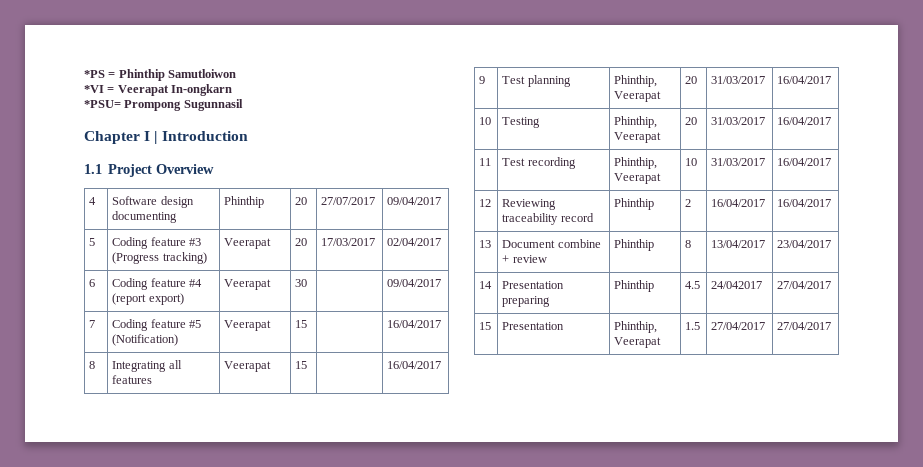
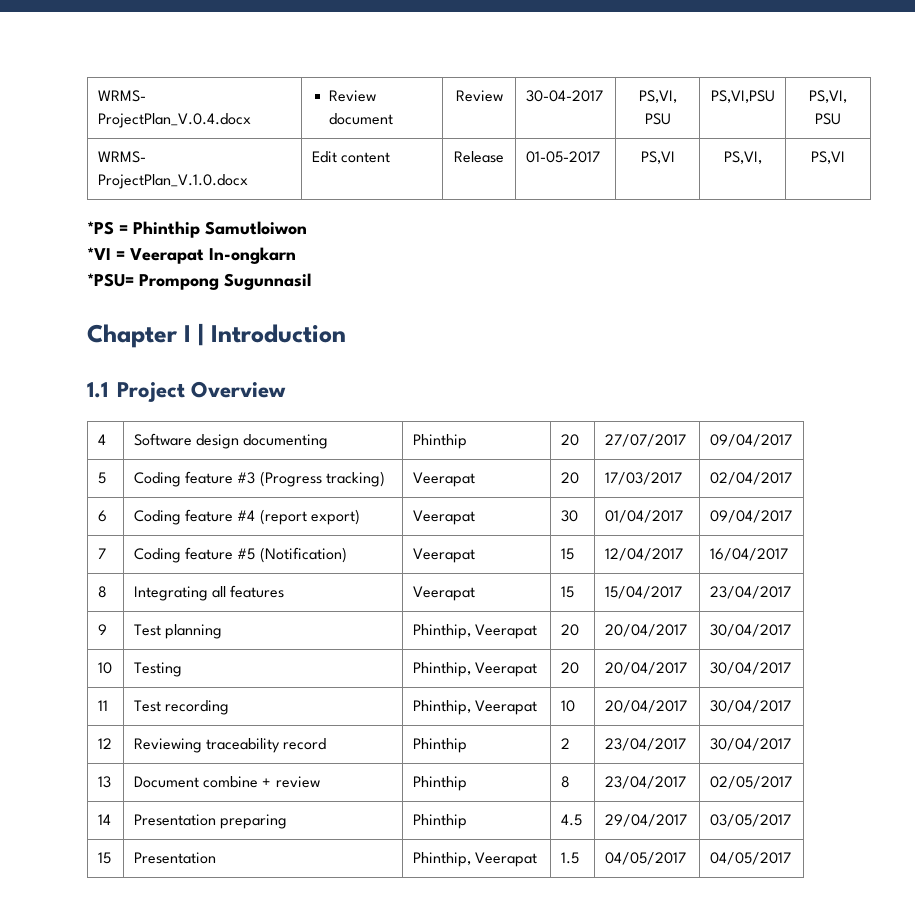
+ WRMS- ProjectPlan_V.0.4.docx | Review document | Review | 30-04-2017 | PS,VI, PSU | PS,VI,PSU | PS,VI, PSU
+ WRMS- ProjectPlan_V.1.0.docx | Edit content | Release | 01-05-2017 | PS,VI | PS,VI, | PS,VI
- 6 | Coding feature #4 (report export) | Veerapat | 30 | | 09/04/2017
+ 6 | Coding feature #4 (report export) | Veerapat | 30 | 01/04/2017 | 09/04/2017
- 7 | Coding feature #5 (Notification) | Veerapat | 15 | | 16/04/2017
+ 7 | Coding feature #5 (Notification) | Veerapat | 15 | 12/04/2017 | 16/04/2017
- 8 | Integrating all features | Veerapat | 15 | | 16/04/2017
+ 8 | Integrating all features | Veerapat | 15 | 15/04/2017 | 23/04/2017
- 9 | Test planning | Phinthip, Veerapat | 20 | 31/03/2017 | 16/04/2017
+ 9 | Test planning | Phinthip, Veerapat | 20 | 20/04/2017 | 30/04/2017
- 10 | Testing | Phinthip, Veerapat | 20 | 31/03/2017 | 16/04/2017
+ 10 | Testing | Phinthip, Veerapat | 20 | 20/04/2017 | 30/04/2017
- 11 | Test recording | Phinthip, Veerapat | 10 | 31/03/2017 | 16/04/2017
+ 11 | Test recording | Phinthip, Veerapat | 10 | 20/04/2017 | 30/04/2017
- 12 | Reviewing traceability record | Phinthip | 2 | 16/04/2017 | 16/04/2017
+ 12 | Reviewing traceability record | Phinthip | 2 | 23/04/2017 | 30/04/2017
- 13 | Document combine + review | Phinthip | 8 | 13/04/2017 | 23/04/2017
+ 13 | Document combine + review | Phinthip | 8 | 23/04/2017 | 02/05/2017
- 14 | Presentation preparing | Phinthip | 4.5 | 24/042017 | 27/04/2017
+ 14 | Presentation preparing | Phinthip | 4.5 | 29/04/2017 | 03/05/2017
- 15 | Presentation | Phinthip, Veerapat | 1.5 | 27/04/2017 | 27/04/2017
+ 15 | Presentation | Phinthip, Veerapat | 1.5 | 04/05/2017 | 04/05/2017

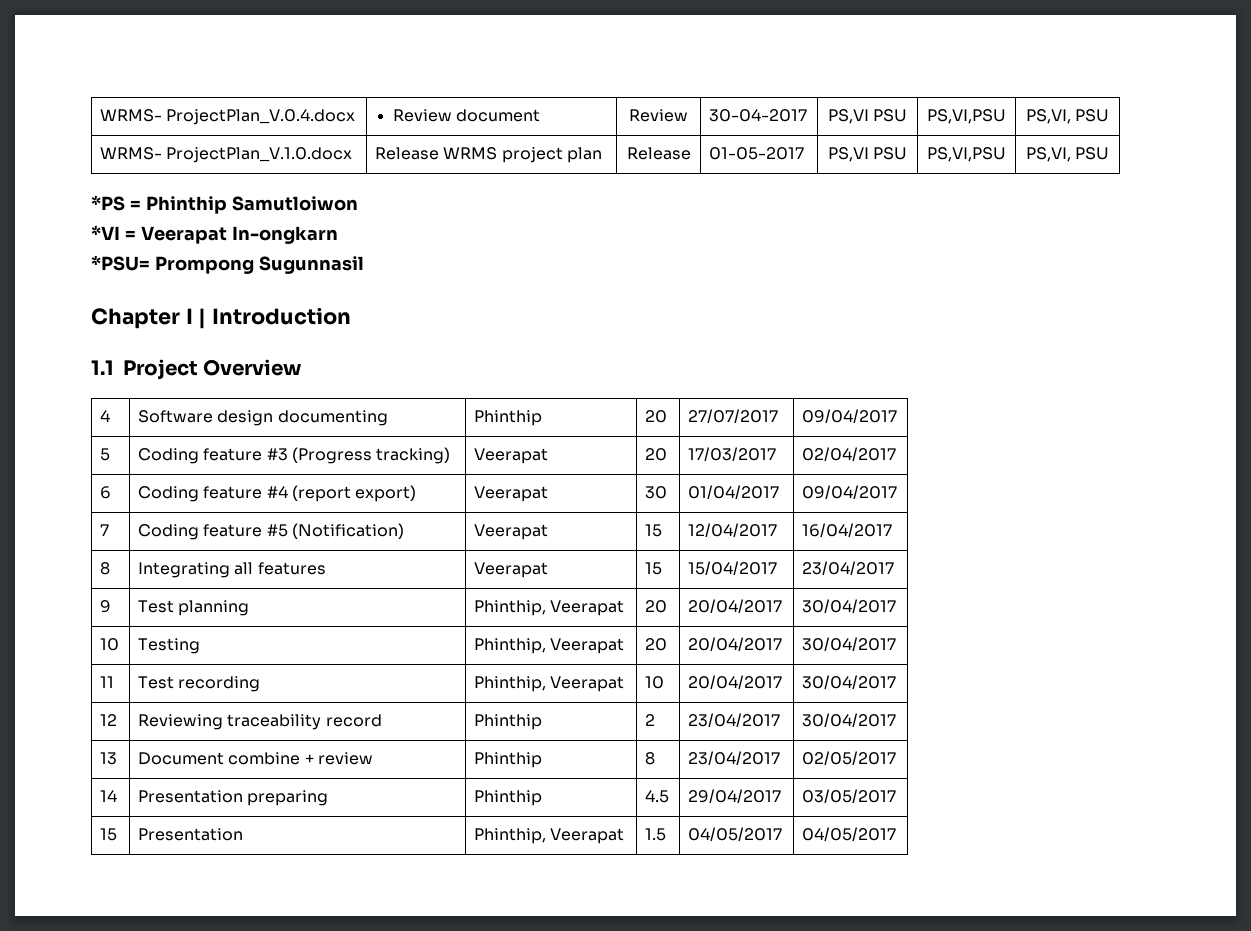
- WRMS- ProjectPlan_V.0.4.docx | Review document | Review | 30-04-2017 | PS,VI, PSU | PS,VI,PSU | PS,VI, PSU
+ WRMS- ProjectPlan_V.0.4.docx | Review document | Review | 30-04-2017 | PS,VI PSU | PS,VI,PSU | PS,VI, PSU
- WRMS- ProjectPlan_V.1.0.docx | Edit content | Release | 01-05-2017 | PS,VI | PS,VI, | PS,VI
+ WRMS- ProjectPlan_V.1.0.docx | Release WRMS project plan | Release | 01-05-2017 | PS,VI PSU | PS,VI,PSU | PS,VI, PSU

